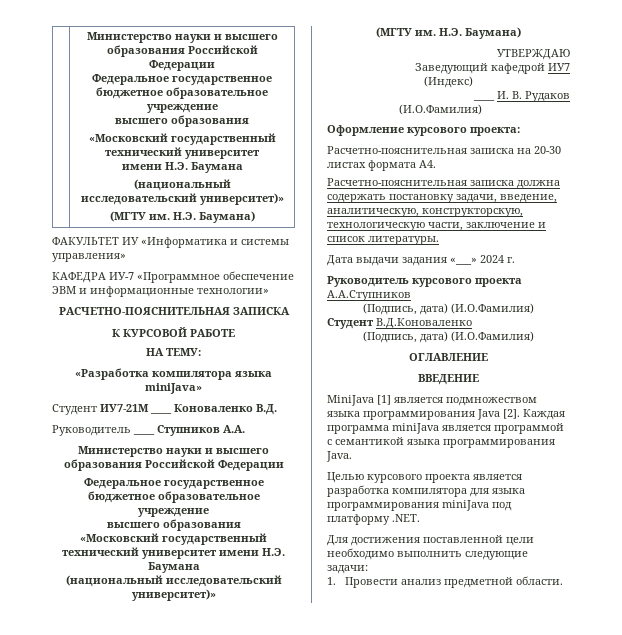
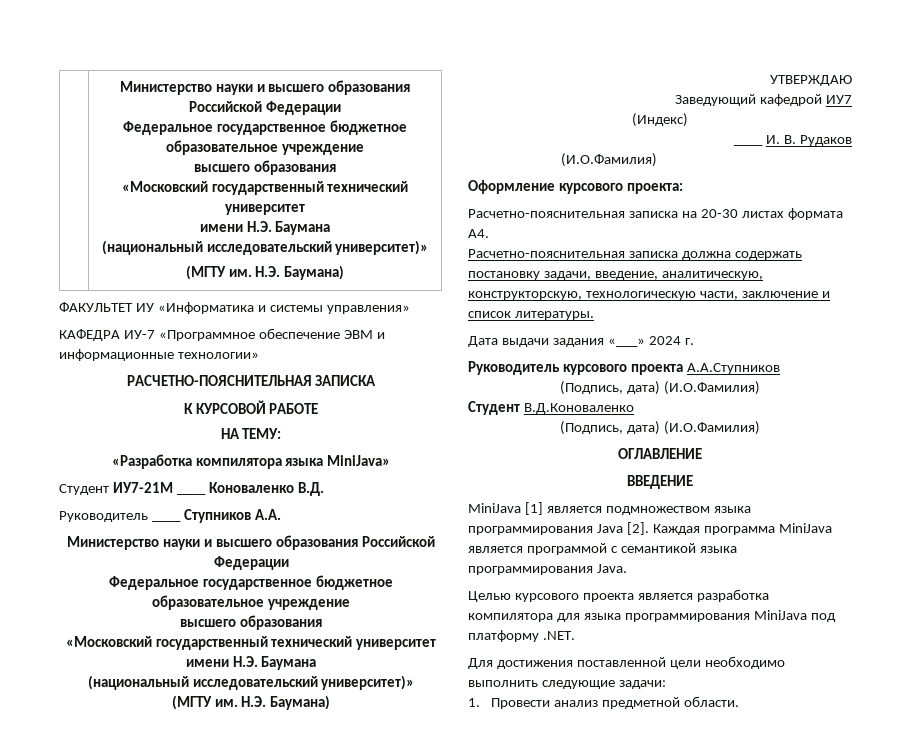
- «Разработка компилятора языка miniJava»
+ «Разработка компилятора языка MiniJava»
- Каждая программа miniJava является программой с семантикой языка программирования Java.
+ Каждая программа MiniJava является программой с семантикой языка программирования Java.
- Целью курсового проекта является разработка компилятора для языка программирования miniJava под платформу .NET.
+ Целью курсового проекта является разработка компилятора для языка программирования MiniJava под платформу .NET.

